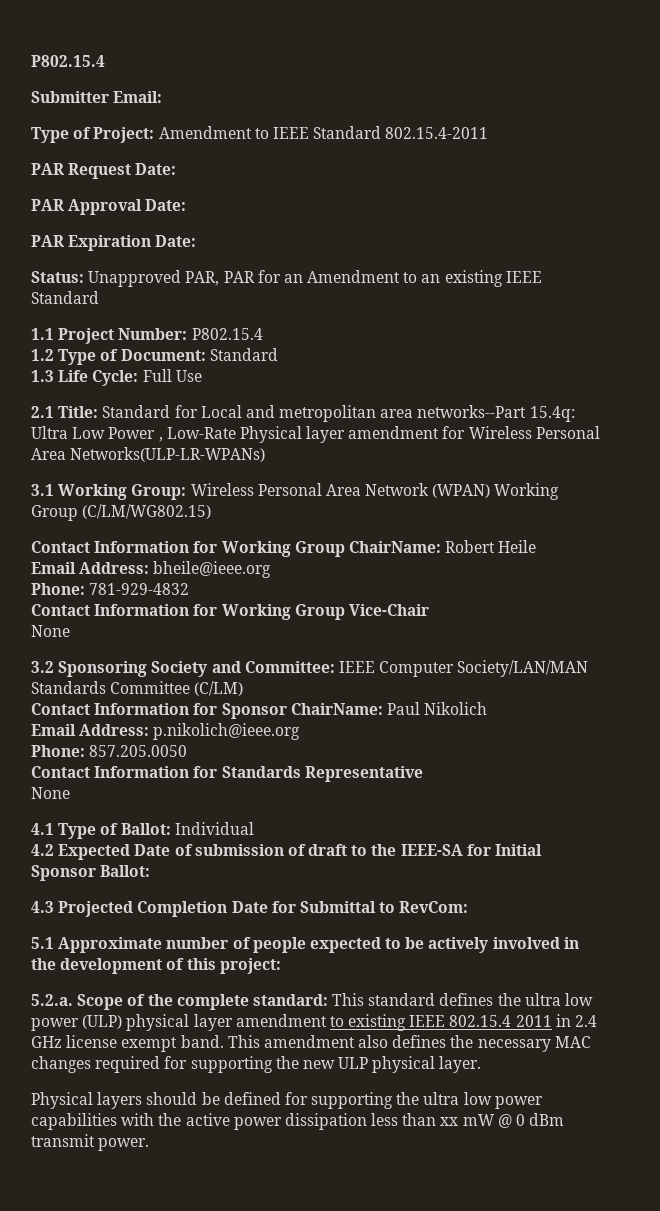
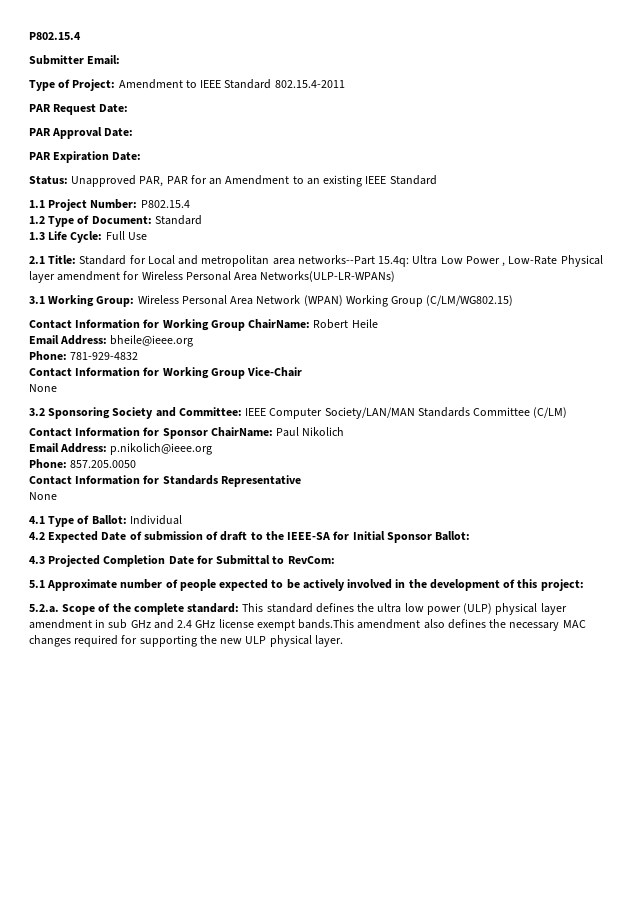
- 5.2.a. Scope of the complete standard: This standard defines the ultra low power (ULP) physical layer amendment to existing IEEE 802.15.4 2011 in 2.4 GHz license exempt band. This amendment also defines the necessary MAC changes required for supporting the new ULP physical layer.
+ 5.2.a. Scope of the complete standard: This standard defines the ultra low power (ULP) physical layer amendment in sub GHz and 2.4 GHz license exempt bands.This amendment also defines the necessary MAC changes required for supporting the new ULP physical layer.
- Physical layers should be defined for supporting the ultra low power capabilities with the active power dissipation less than xx mW @ 0 dBm transmit power.

